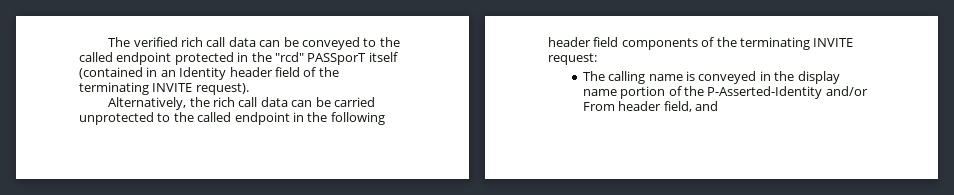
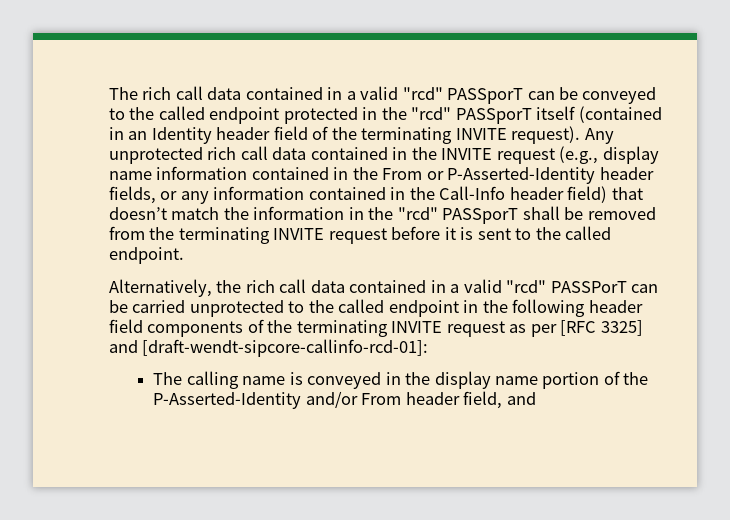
- The verified rich call data can be conveyed to the called endpoint protected in the "rcd" PASSporT itself (contained in an Identity header field of the terminating INVITE request).
+ The rich call data contained in a valid "rcd" PASSporT can be conveyed to the called endpoint protected in the "rcd" PASSporT itself (contained in an Identity header field of the terminating INVITE request). Any unprotected rich call data contained in the INVITE request (e.g., display name information contained in the From or P-Asserted-Identity header fields, or any information contained in the Call-Info header field) that doesn’t match the information in the "rcd" PASSporT shall be removed from the terminating INVITE request before it is sent to the called endpoint.
- Alternatively, the rich call data can be carried unprotected to the called endpoint in the following header field components of the terminating INVITE request:
+ Alternatively, the rich call data contained in a valid "rcd" PASSPorT can be carried unprotected to the called endpoint in the following header field components of the terminating INVITE request as per [RFC 3325] and [draft-wendt-sipcore-callinfo-rcd-01]:

